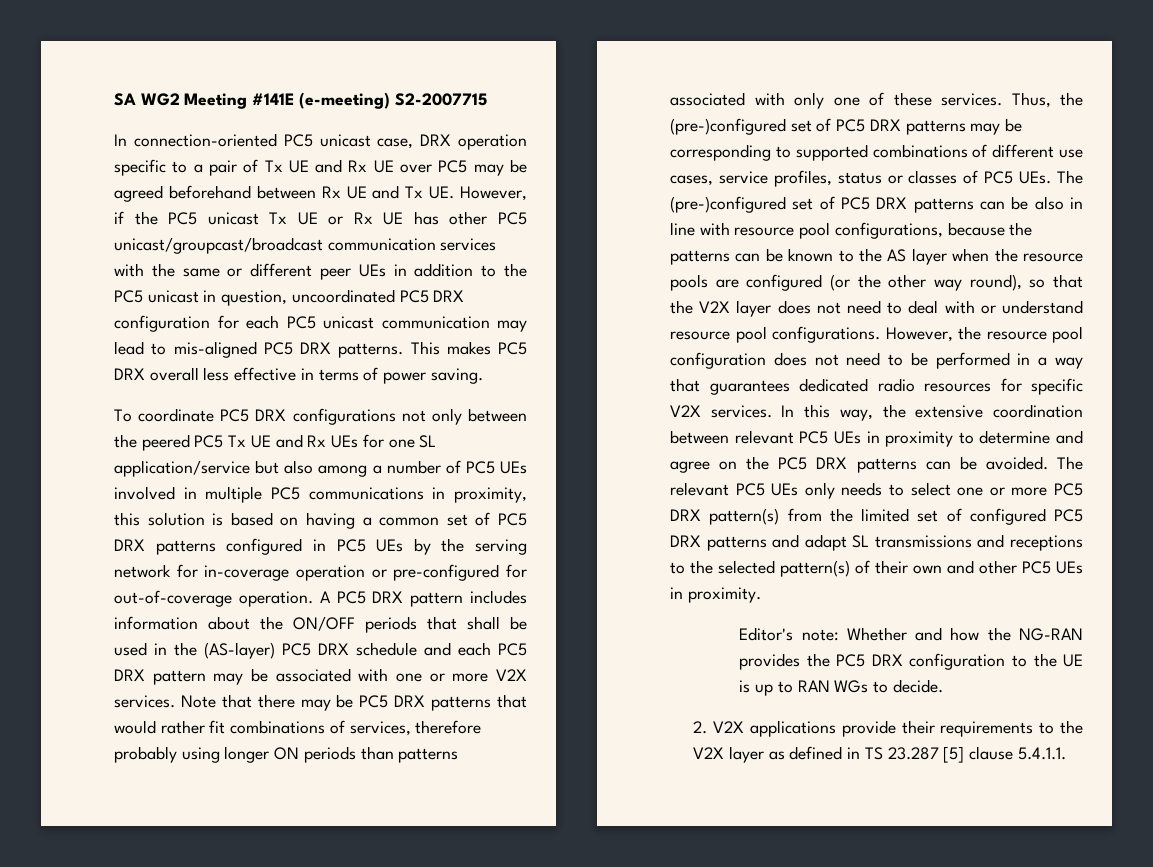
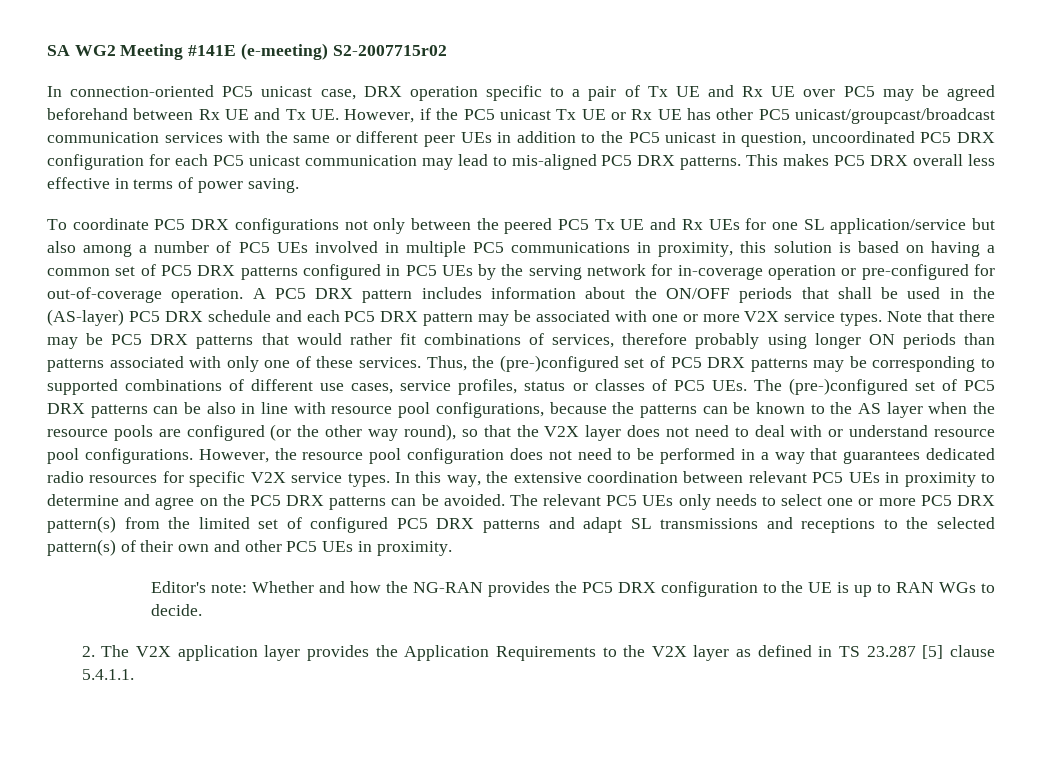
- SA WG2 Meeting #141E (e-meeting) S2-2007715
+ SA WG2 Meeting #141E (e-meeting) S2-2007715r02
- A PC5 DRX pattern includes information about the ON/OFF periods that shall be used in the (AS-layer) PC5 DRX schedule and each PC5 DRX pattern may be associated with one or more V2X services.
+ A PC5 DRX pattern includes information about the ON/OFF periods that shall be used in the (AS-layer) PC5 DRX schedule and each PC5 DRX pattern may be associated with one or more V2X service types.
- However, the resource pool configuration does not need to be performed in a way that guarantees dedicated radio resources for specific V2X services.
+ However, the resource pool configuration does not need to be performed in a way that guarantees dedicated radio resources for specific V2X service types.
- 2. V2X applications provide their requirements to the V2X layer as defined in TS 23.287 [5] clause 5.4.1.1.
+ 2. The V2X application layer provides the Application Requirements to the V2X layer as defined in TS 23.287 [5] clause 5.4.1.1.

